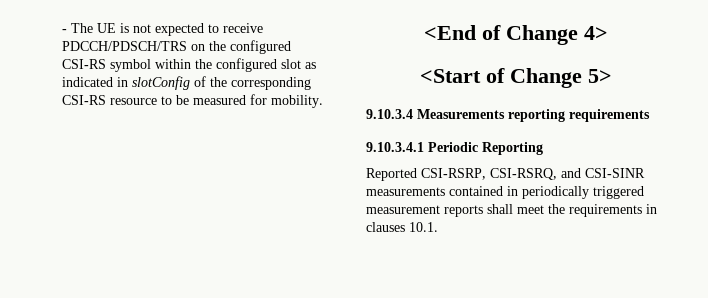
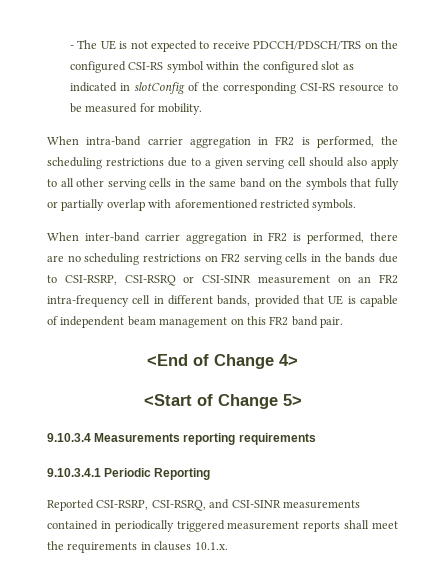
+ When intra-band carrier aggregation in FR2 is performed, the scheduling restrictions due to a given serving cell should also apply to all other serving cells in the same band on the symbols that fully or partially overlap with aforementioned restricted symbols.
+ When inter-band carrier aggregation in FR2 is performed, there are no scheduling restrictions on FR2 serving cells in the bands due to CSI-RSRP, CSI-RSRQ or CSI-SINR measurement on an FR2 intra-frequency cell in different bands, provided that UE is capable of independent beam management on this FR2 band pair.
- Reported CSI-RSRP, CSI-RSRQ, and CSI-SINR measurements contained in periodically triggered measurement reports shall meet the requirements in clauses 10.1.
+ Reported CSI-RSRP, CSI-RSRQ, and CSI-SINR measurements contained in periodically triggered measurement reports shall meet the requirements in clauses 10.1.x.

